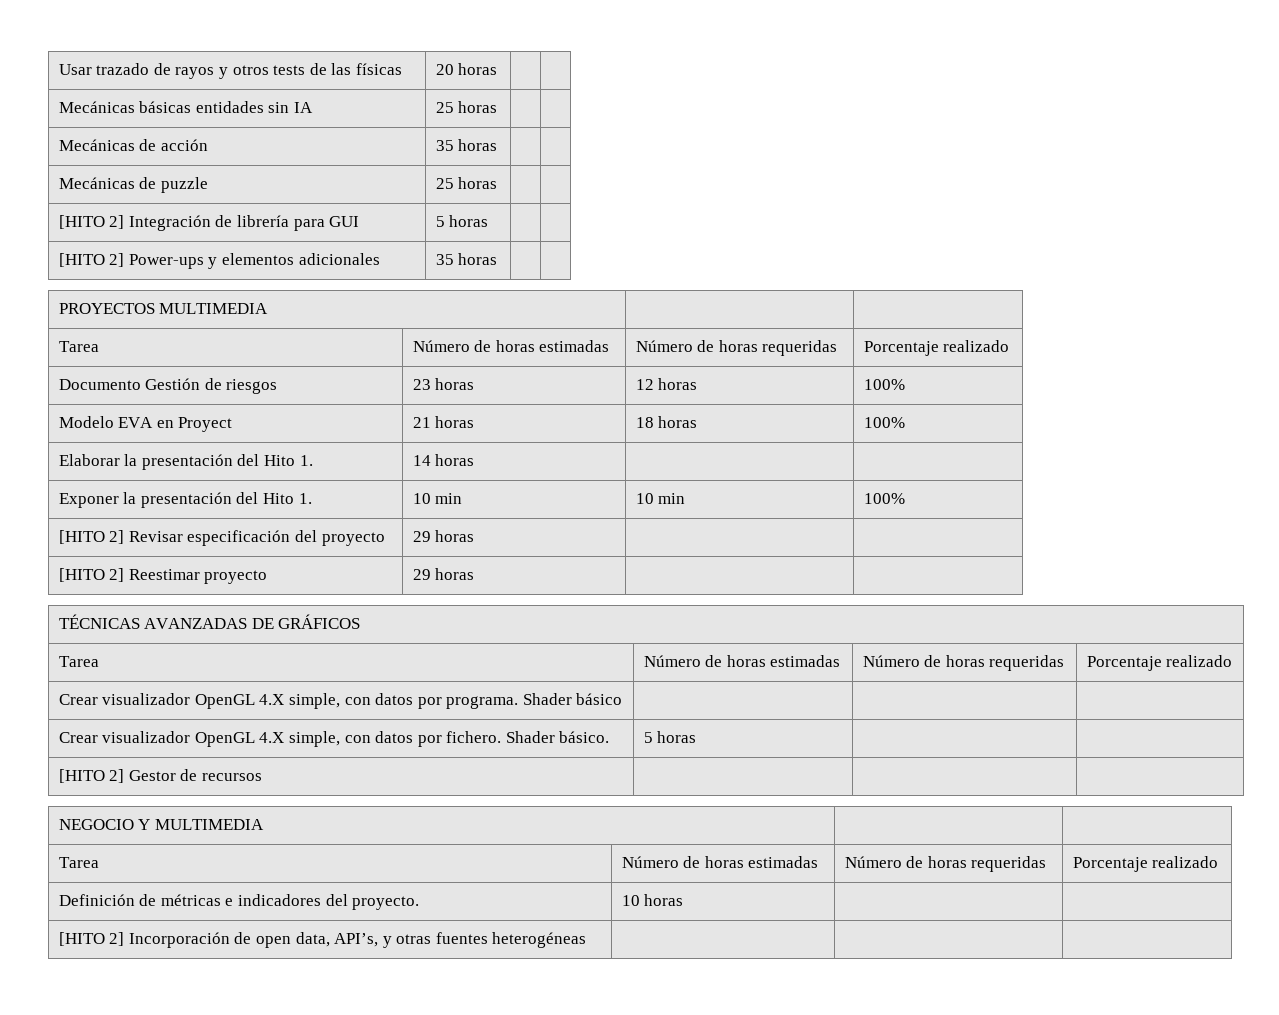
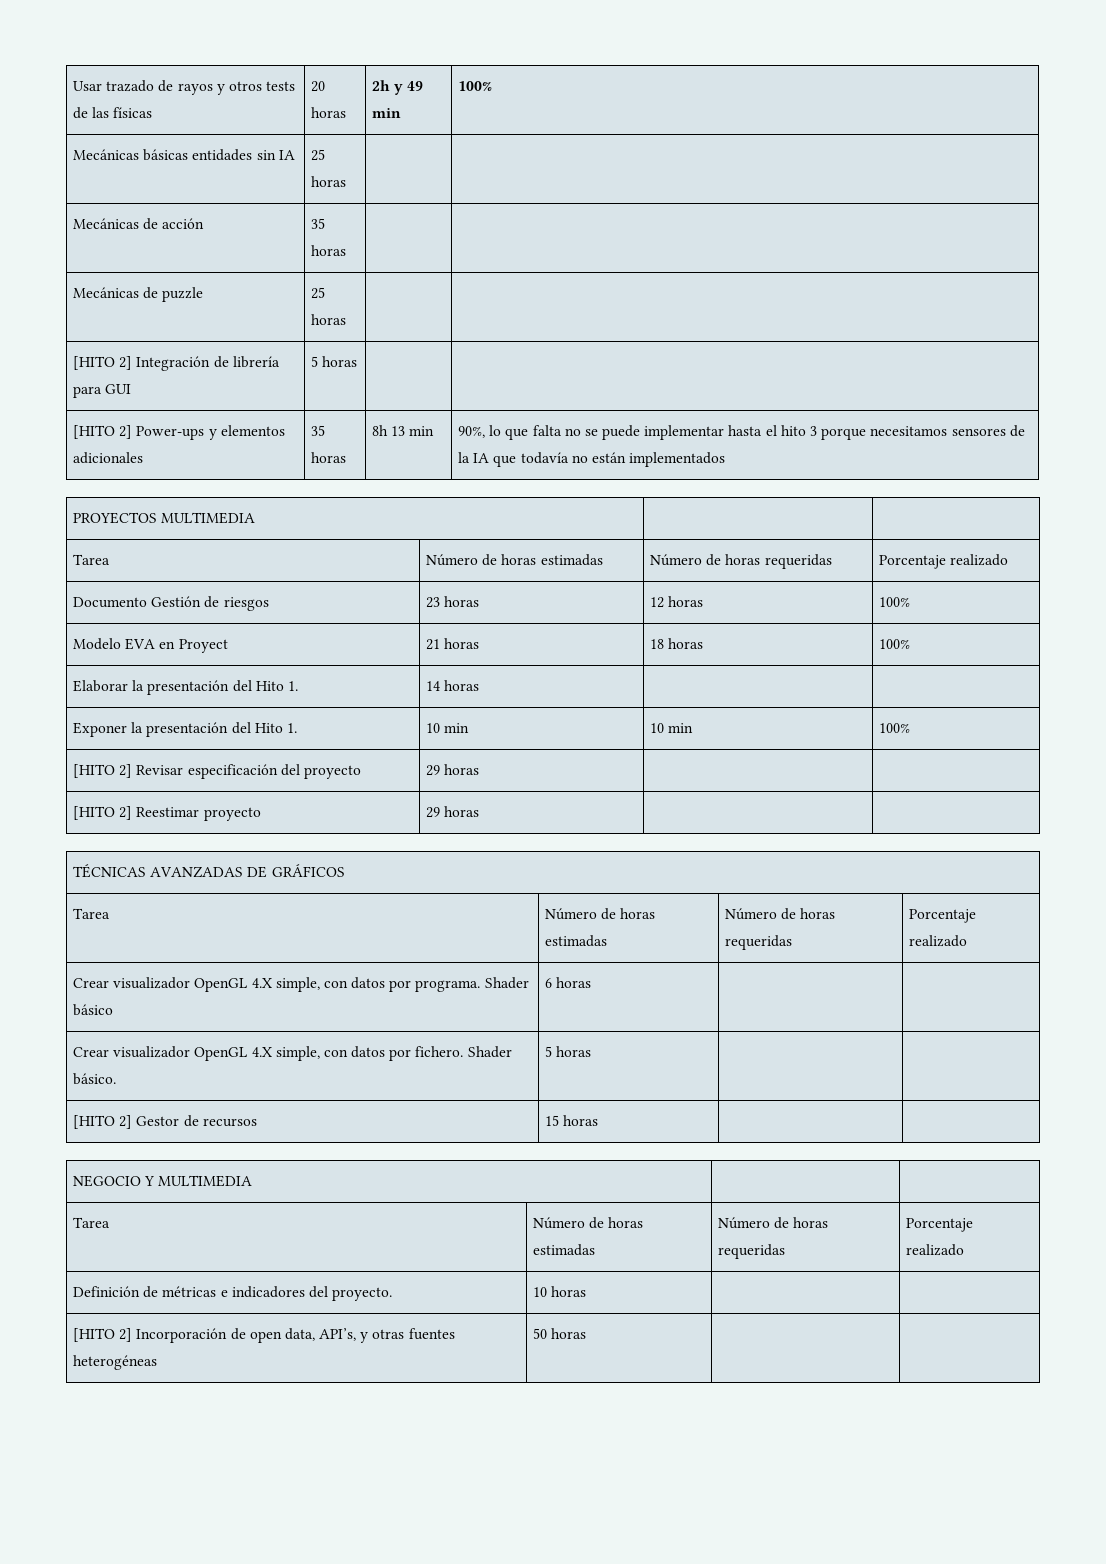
- Usar trazado de rayos y otros tests de las físicas | 20 horas | |
+ Usar trazado de rayos y otros tests de las físicas | 20 horas | 2h y 49 min | 100%
- [HITO 2] Power-ups y elementos adicionales | 35 horas | |
+ [HITO 2] Power-ups y elementos adicionales | 35 horas | 8h 13 min | 90%, lo que falta no se puede implementar hasta el hito 3 porque necesitamos sensores de la IA que todavía no están implementados
- Crear visualizador OpenGL 4.X simple, con datos por programa. Shader básico | | |
+ Crear visualizador OpenGL 4.X simple, con datos por programa. Shader básico | 6 horas | |
- [HITO 2] Gestor de recursos | | |
+ [HITO 2] Gestor de recursos | 15 horas | |
- [HITO 2] Incorporación de open data, API’s, y otras fuentes heterogéneas | | |
+ [HITO 2] Incorporación de open data, API’s, y otras fuentes heterogéneas | 50 horas | |

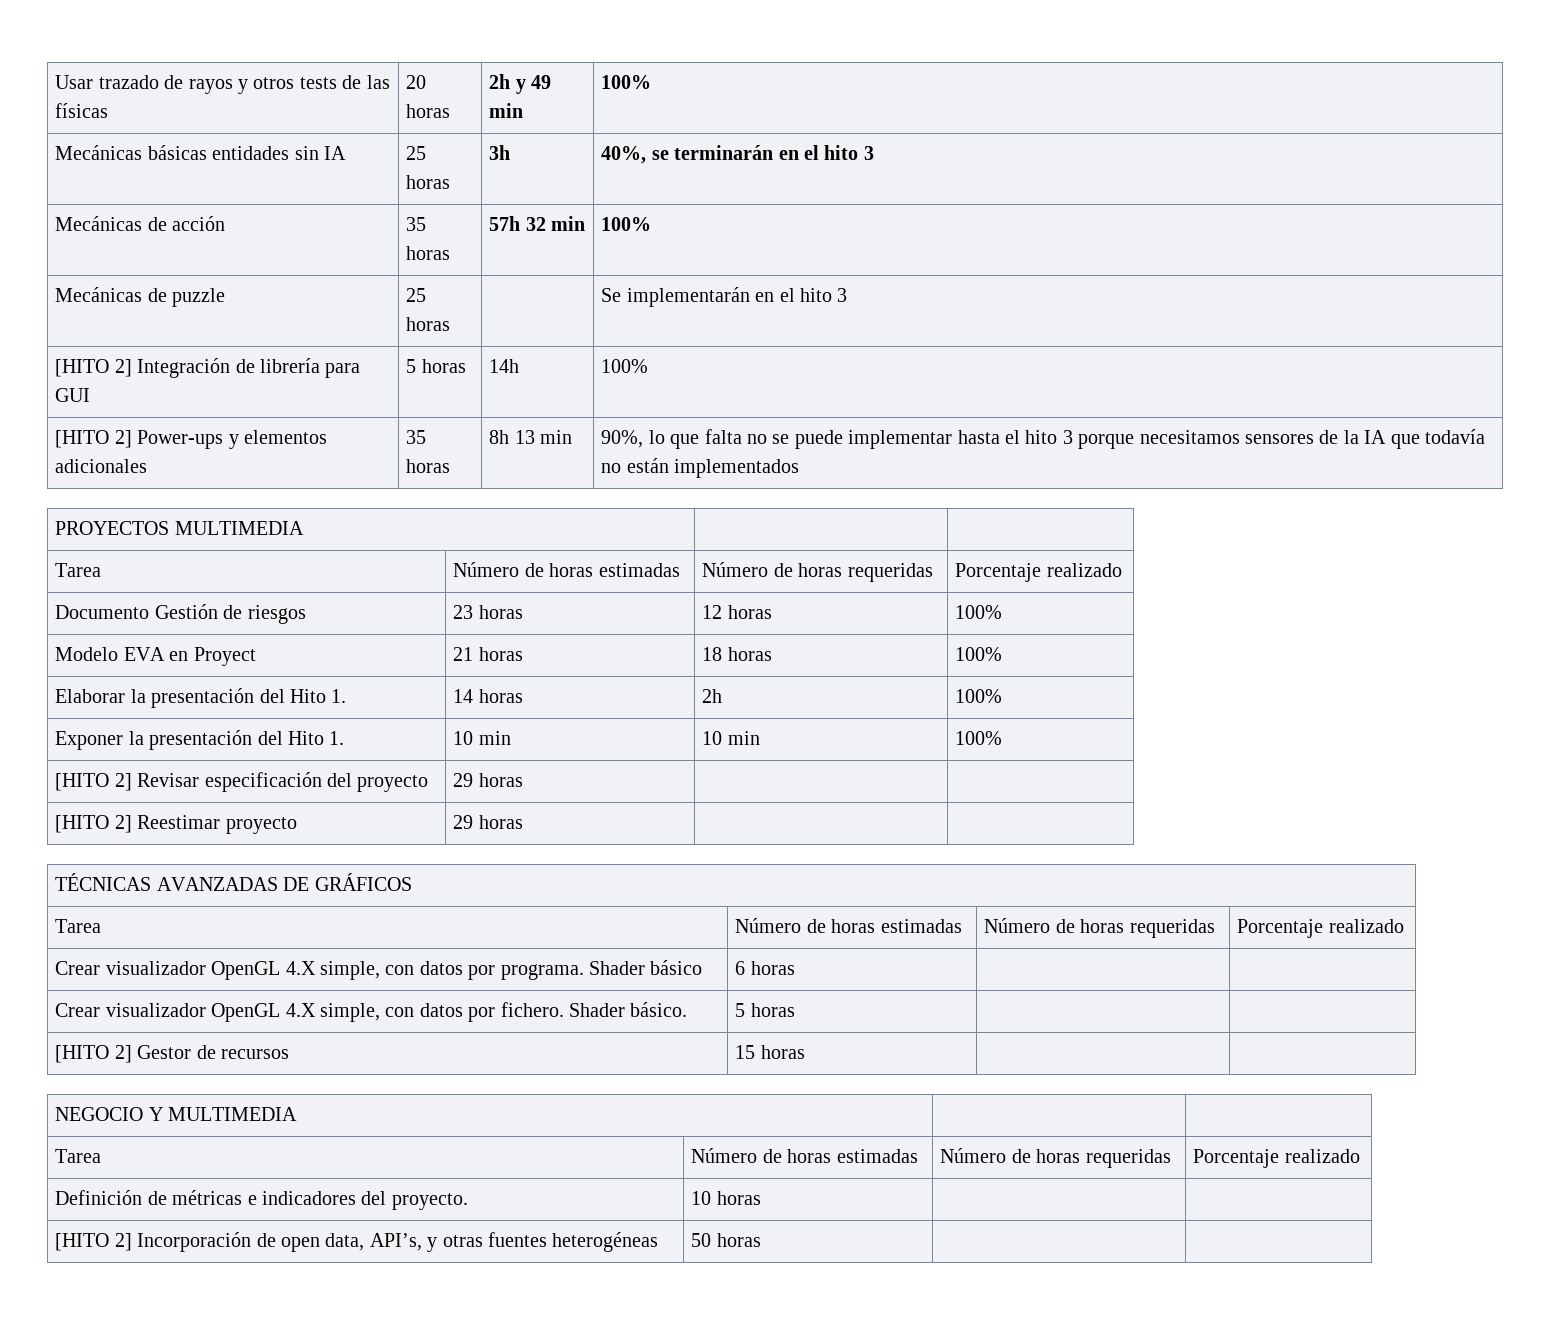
- Mecánicas básicas entidades sin IA | 25 horas | |
+ Mecánicas básicas entidades sin IA | 25 horas | 3h | 40%, se terminarán en el hito 3
- Mecánicas de acción | 35 horas | |
+ Mecánicas de acción | 35 horas | 57h 32 min | 100%
- Mecánicas de puzzle | 25 horas | |
+ Mecánicas de puzzle | 25 horas | | Se implementarán en el hito 3
- [HITO 2] Integración de librería para GUI | 5 horas | |
+ [HITO 2] Integración de librería para GUI | 5 horas | 14h | 100%
- Elaborar la presentación del Hito 1. | 14 horas | |
+ Elaborar la presentación del Hito 1. | 14 horas | 2h | 100%

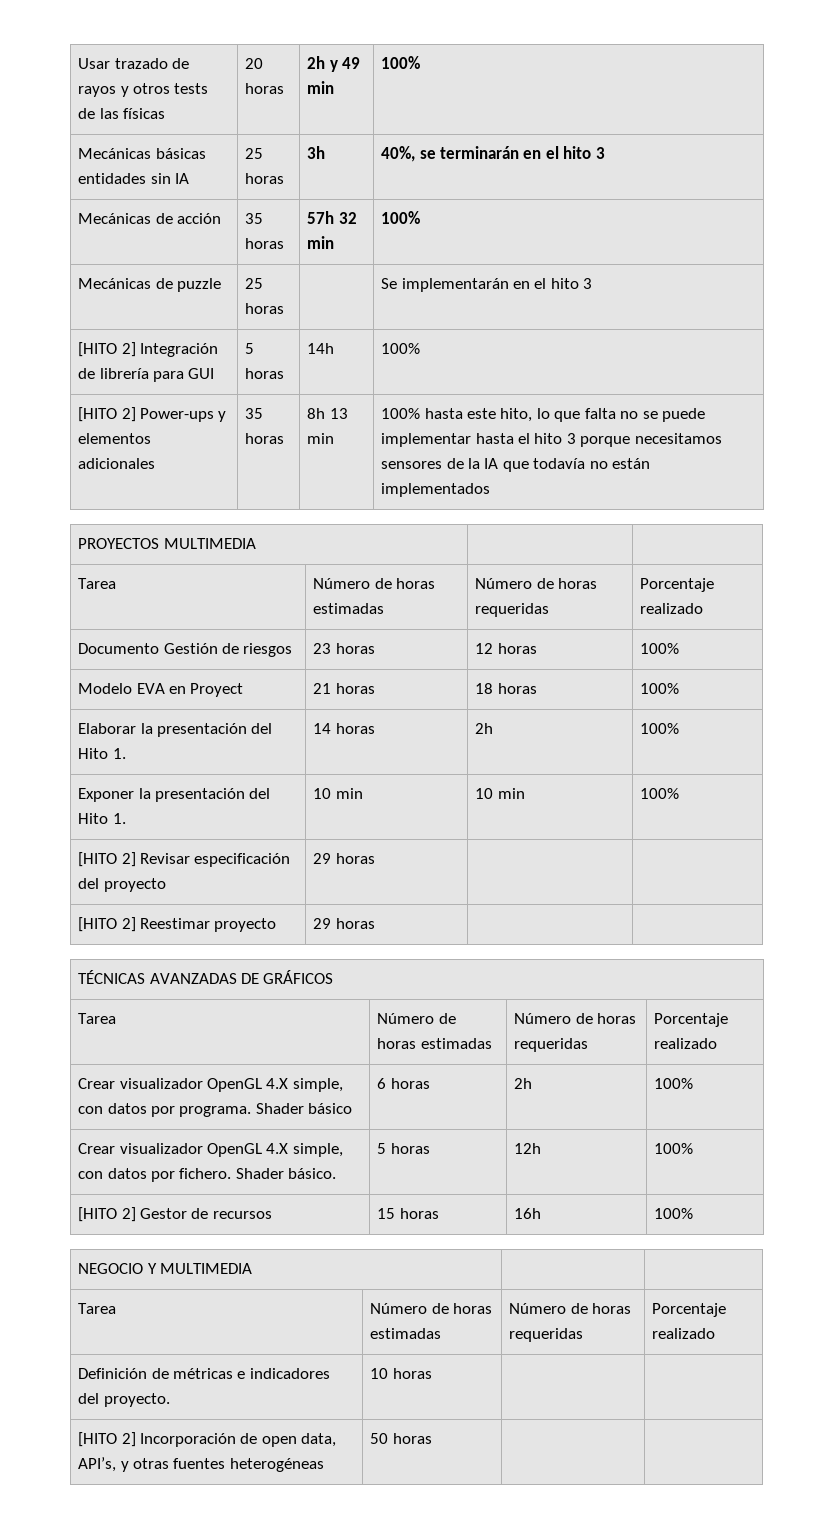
- [HITO 2] Power-ups y elementos adicionales | 35 horas | 8h 13 min | 90%, lo que falta no se puede implementar hasta el hito 3 porque necesitamos sensores de la IA que todavía no están implementados
+ [HITO 2] Power-ups y elementos adicionales | 35 horas | 8h 13 min | 100% hasta este hito, lo que falta no se puede implementar hasta el hito 3 porque necesitamos sensores de la IA que todavía no están implementados
- Crear visualizador OpenGL 4.X simple, con datos por programa. Shader básico | 6 horas | |
+ Crear visualizador OpenGL 4.X simple, con datos por programa. Shader básico | 6 horas | 2h | 100%
- Crear visualizador OpenGL 4.X simple, con datos por fichero. Shader básico. | 5 horas | |
+ Crear visualizador OpenGL 4.X simple, con datos por fichero. Shader básico. | 5 horas | 12h | 100%
- [HITO 2] Gestor de recursos | 15 horas | |
+ [HITO 2] Gestor de recursos | 15 horas | 16h | 100%

